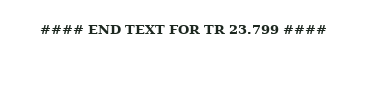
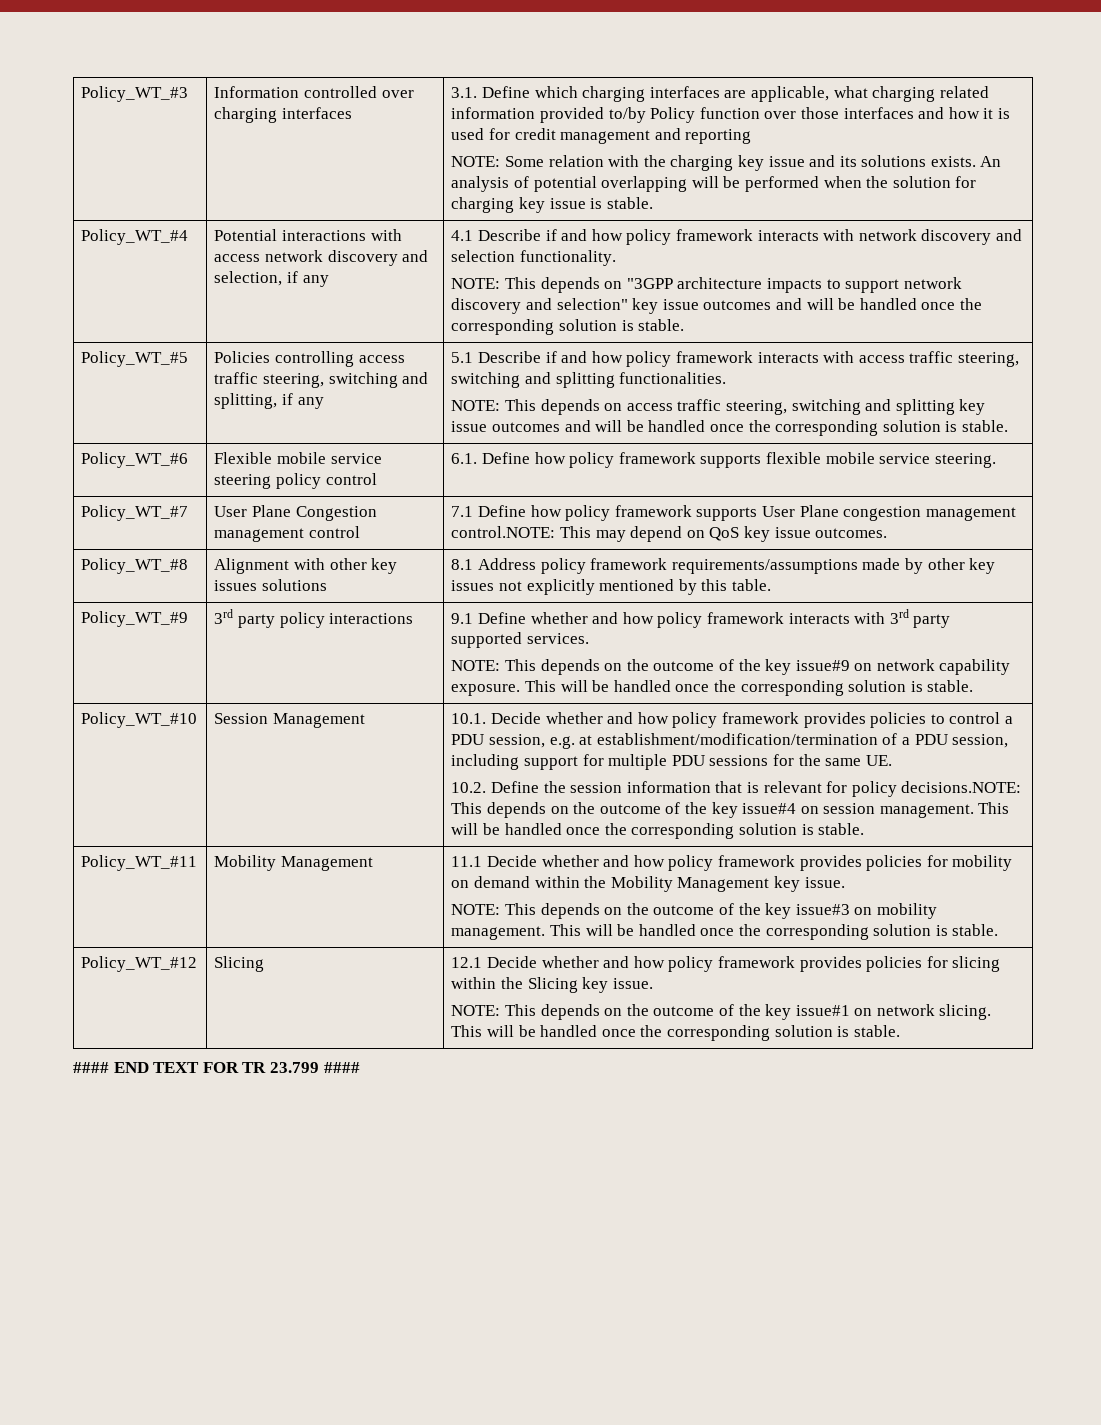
+ Policy_WT_#3 | Information controlled over charging interfaces | 3.1. Define which charging interfaces are applicable, what charging related information provided to/by Policy function over those interfaces and how it is used for credit management and reporting
+ NOTE: Some relation with the charging key issue and its solutions exists. An analysis of potential overlapping will be performed when the solution for charging key issue is stable.
+ Policy_WT_#4 | Potential interactions with access network discovery and selection, if any | 4.1 Describe if and how policy framework interacts with network discovery and selection functionality.
+ NOTE: This depends on "3GPP architecture impacts to support network discovery and selection" key issue outcomes and will be handled once the corresponding solution is stable.
+ Policy_WT_#5 | Policies controlling access traffic steering, switching and splitting, if any | 5.1 Describe if and how policy framework interacts with access traffic steering, switching and splitting functionalities.
+ NOTE: This depends on access traffic steering, switching and splitting key issue outcomes and will be handled once the corresponding solution is stable.
+ Policy_WT_#6 | Flexible mobile service steering policy control | 6.1. Define how policy framework supports flexible mobile service steering.
+ Policy_WT_#7 | User Plane Congestion management control | 7.1 Define how policy framework supports User Plane congestion management control.NOTE: This may depend on QoS key issue outcomes.
+ Policy_WT_#8 | Alignment with other key issues solutions | 8.1 Address policy framework requirements/assumptions made by other key issues not explicitly mentioned by this table.
+ Policy_WT_#9 | 3rd party policy interactions | 9.1 Define whether and how policy framework interacts with 3rd party supported services.
+ NOTE: This depends on the outcome of the key issue#9 on network capability exposure. This will be handled once the corresponding solution is stable.
+ Policy_WT_#10 | Session Management | 10.1. Decide whether and how policy framework provides policies to control a PDU session, e.g. at establishment/modification/termination of a PDU session, including support for multiple PDU sessions for the same UE.
+ 10.2. Define the session information that is relevant for policy decisions.NOTE: This depends on the outcome of the key issue#4 on session management. This will be handled once the corresponding solution is stable.
+ Policy_WT_#11 | Mobility Management | 11.1 Decide whether and how policy framework provides policies for mobility on demand within the Mobility Management key issue.
+ NOTE: This depends on the outcome of the key issue#3 on mobility management. This will be handled once the corresponding solution is stable.
+ Policy_WT_#12 | Slicing | 12.1 Decide whether and how policy framework provides policies for slicing within the Slicing key issue.
+ NOTE: This depends on the outcome of the key issue#1 on network slicing. This will be handled once the corresponding solution is stable.

